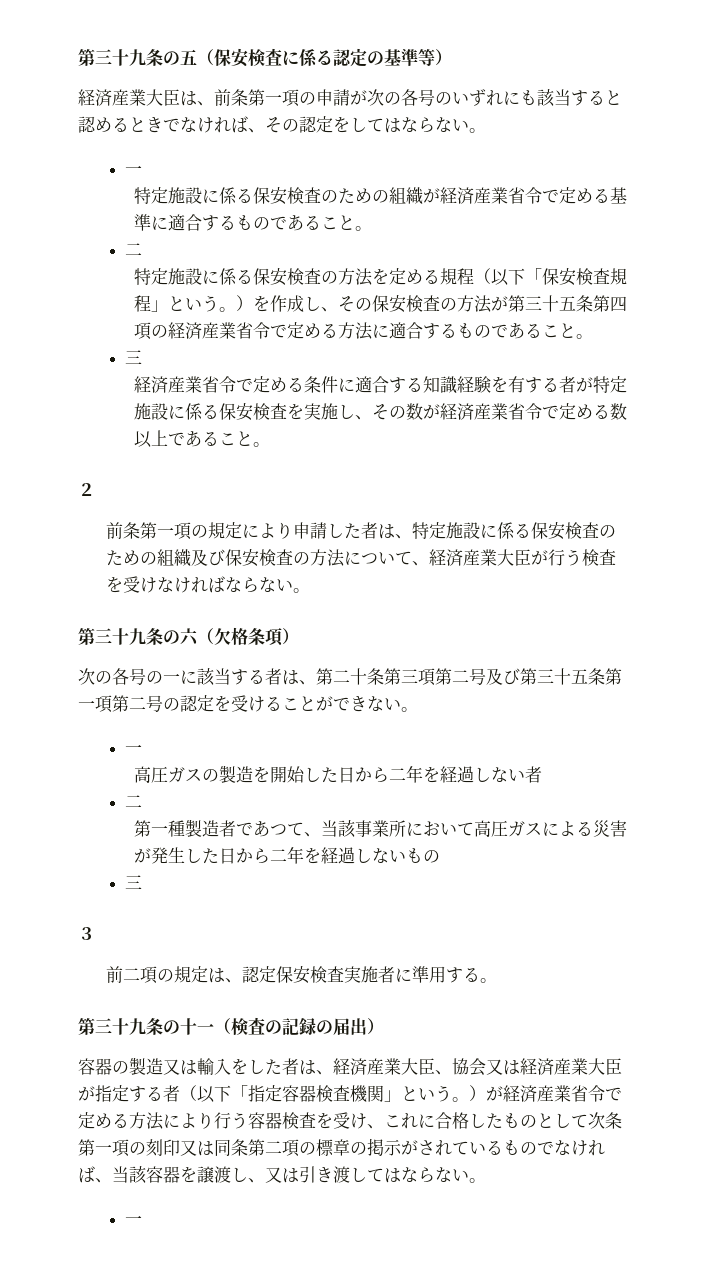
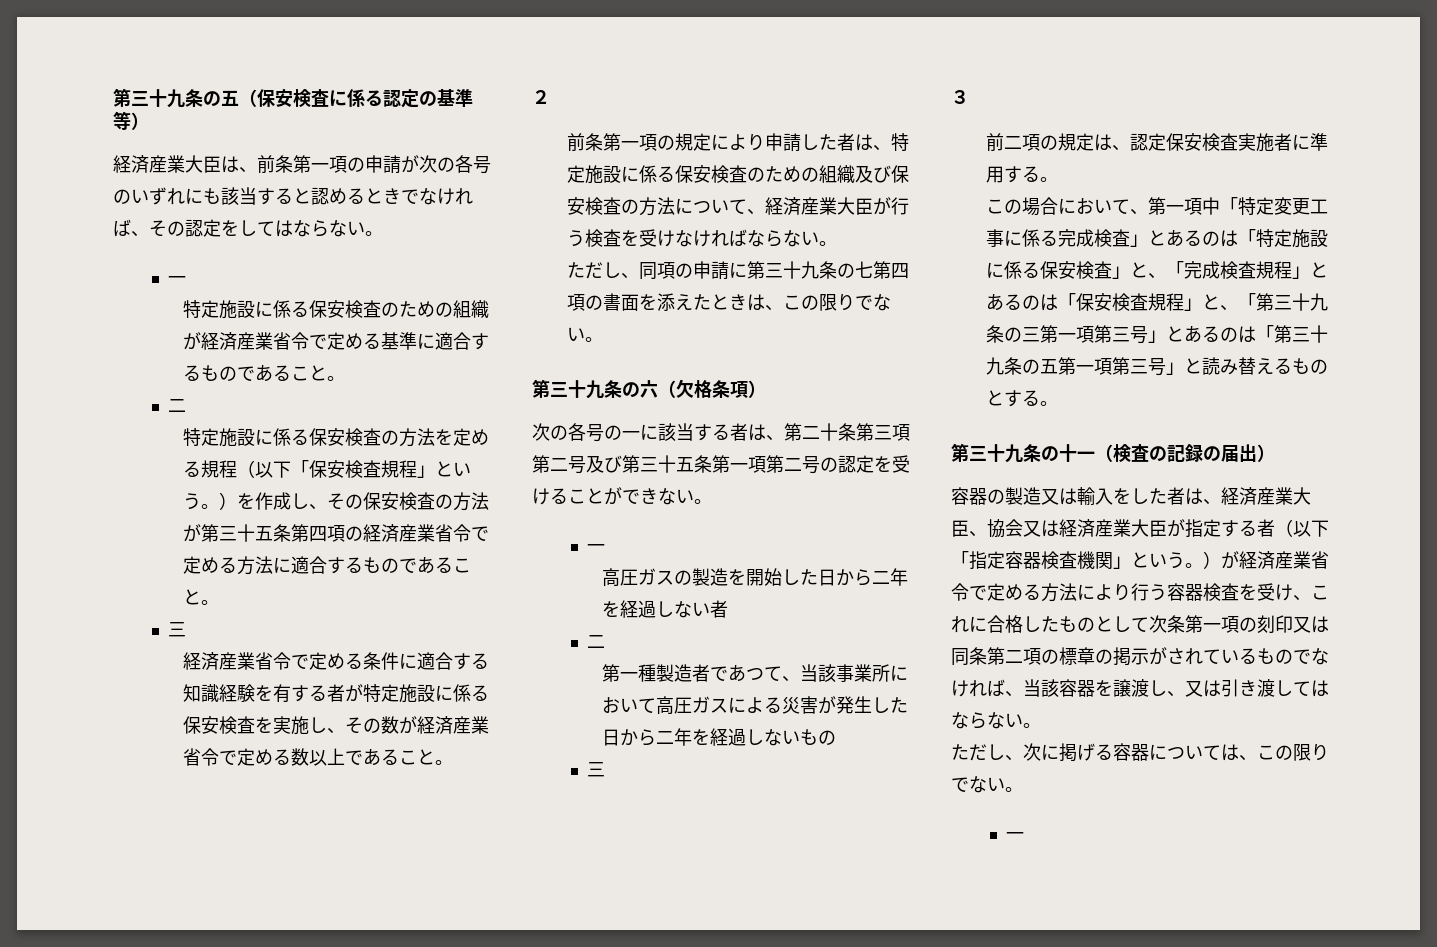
+ ただし、同項の申請に第三十九条の七第四項の書面を添えたときは、この限りでない。
+ この場合において、第一項中「特定変更工事に係る完成検査」とあるのは「特定施設に係る保安検査」と、「完成検査規程」とあるのは「保安検査規程」と、「第三十九条の三第一項第三号」とあるのは「第三十九条の五第一項第三号」と読み替えるものとする。
+ ただし、次に掲げる容器については、この限りでない。

